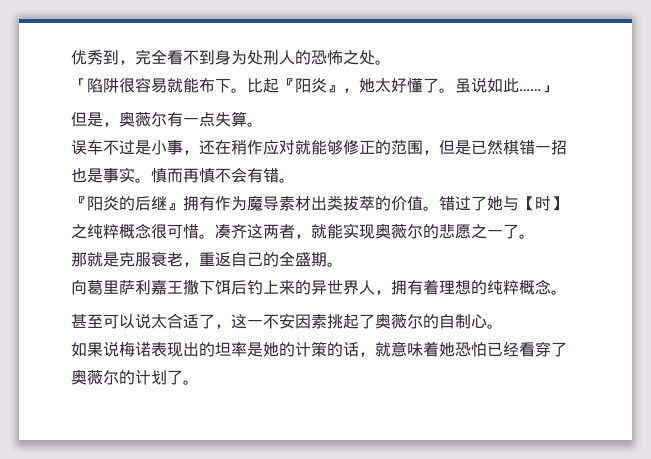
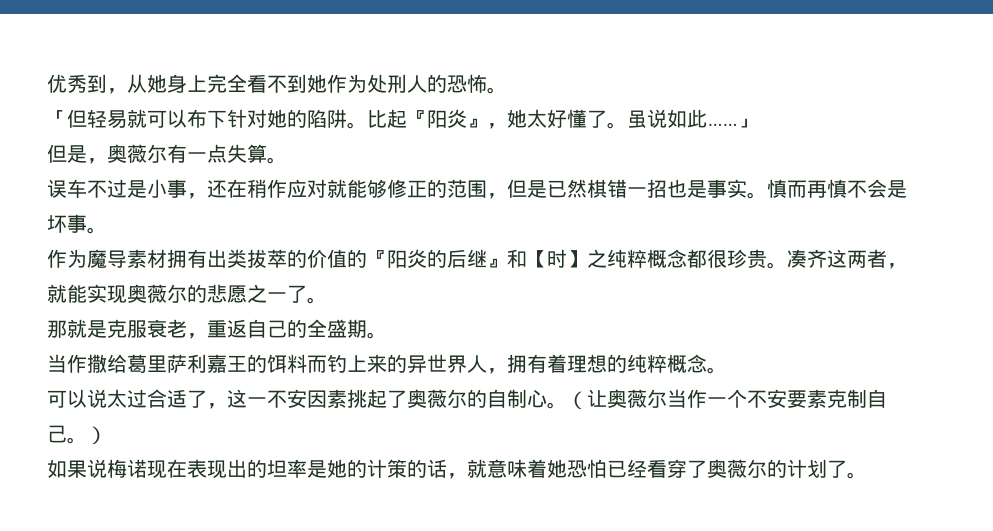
- 优秀到，完全看不到身为处刑人的恐怖之处。
+ 优秀到，从她身上完全看不到她作为处刑人的恐怖。
- 「陷阱很容易就能布下。
+ 「但轻易就可以布下针对她的陷阱。
- 慎而再慎不会有错。
- 『阳炎的后继』拥有作为魔导素材出类拔萃的价值。错过了她与【时】之纯粹概念很可惜。
+ 慎而再慎不会是坏事。
+ 作为魔导素材拥有出类拔萃的价值的『阳炎的后继』和【时】之纯粹概念都很珍贵。
- 向葛里萨利嘉王撒下饵后钓上来的异世界人，拥有着理想的纯粹概念。
+ 当作撒给葛里萨利嘉王的饵料而钓上来的异世界人，拥有着理想的纯粹概念。
- 甚至可以说太合适了，这一不安因素挑起了奥薇尔的自制心。
+ 可以说太过合适了，这一不安因素挑起了奥薇尔的自制心。（让奥薇尔当作一个不安要素克制自己。）
- 如果说梅诺表现出的坦率是她的计策的话，就意味着她恐怕已经看穿了奥薇尔的计划了。
+ 如果说梅诺现在表现出的坦率是她的计策的话，就意味着她恐怕已经看穿了奥薇尔的计划了。

